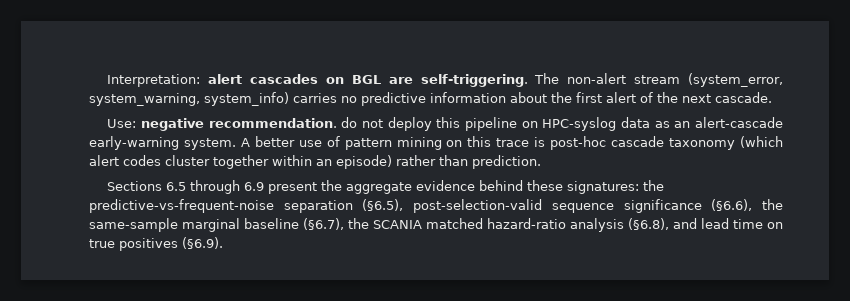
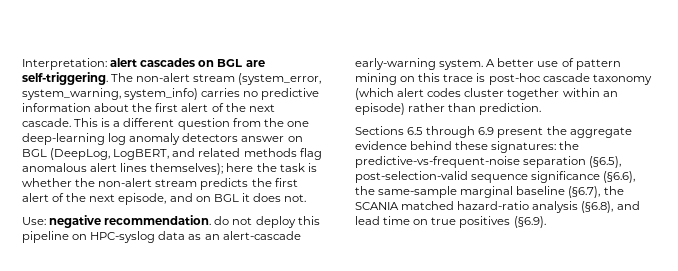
+ This is a different question from the one deep-learning log anomaly detectors answer on BGL (DeepLog, LogBERT, and related methods flag anomalous alert lines themselves); here the task is whether the non-alert stream predicts the first alert of the next episode, and on BGL it does not.

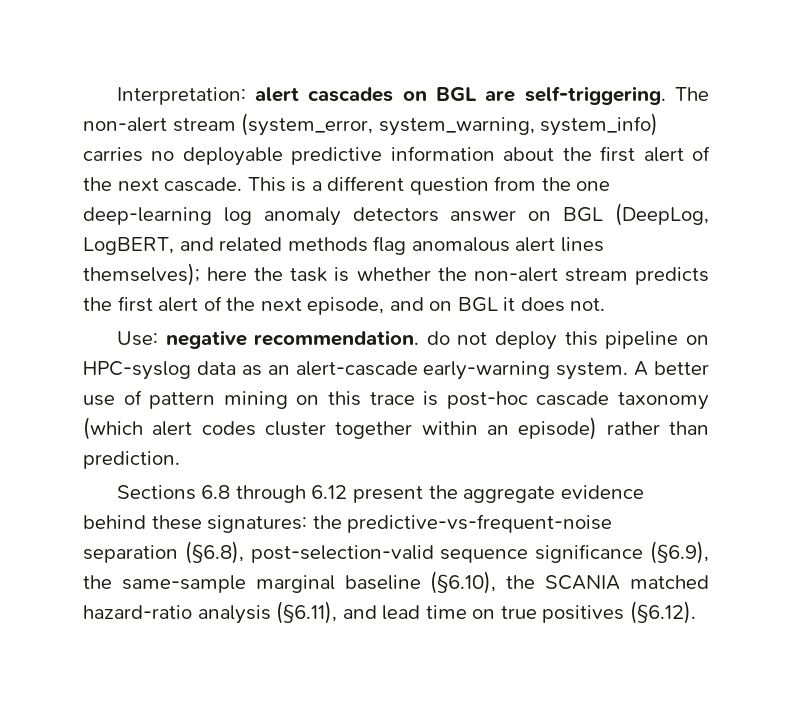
- The non-alert stream (system_error, system_warning, system_info) carries no predictive information about the first alert of the next cascade.
+ The non-alert stream (system_error, system_warning, system_info) carries no deployable predictive information about the first alert of the next cascade.
- Sections 6.5 through 6.9 present the aggregate evidence behind these signatures: the predictive-vs-frequent-noise separation (§6.5), post-selection-valid sequence significance (§6.6), the same-sample marginal baseline (§6.7), the SCANIA matched hazard-ratio analysis (§6.8), and lead time on true positives (§6.9).
+ Sections 6.8 through 6.12 present the aggregate evidence behind these signatures: the predictive-vs-frequent-noise separation (§6.8), post-selection-valid sequence significance (§6.9), the same-sample marginal baseline (§6.10), the SCANIA matched hazard-ratio analysis (§6.11), and lead time on true positives (§6.12).

